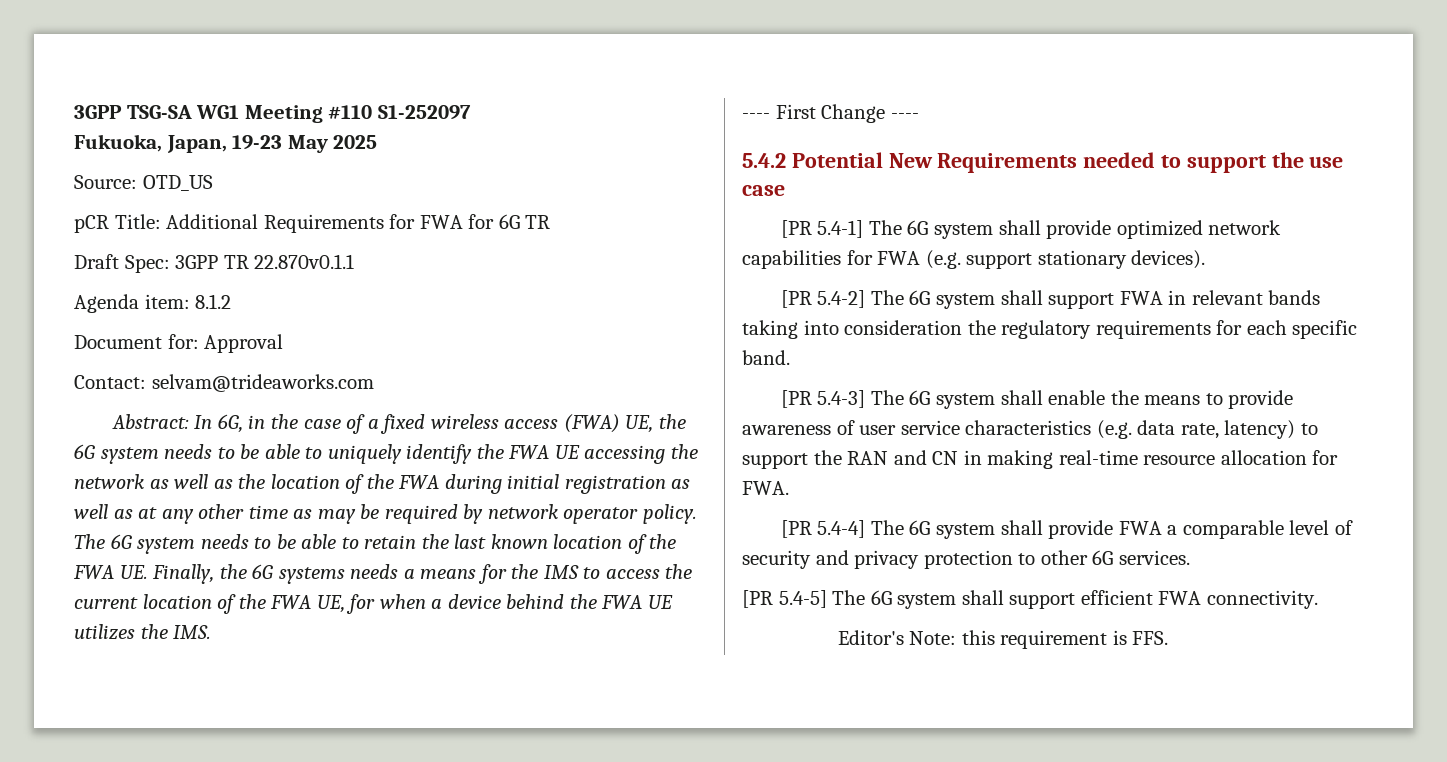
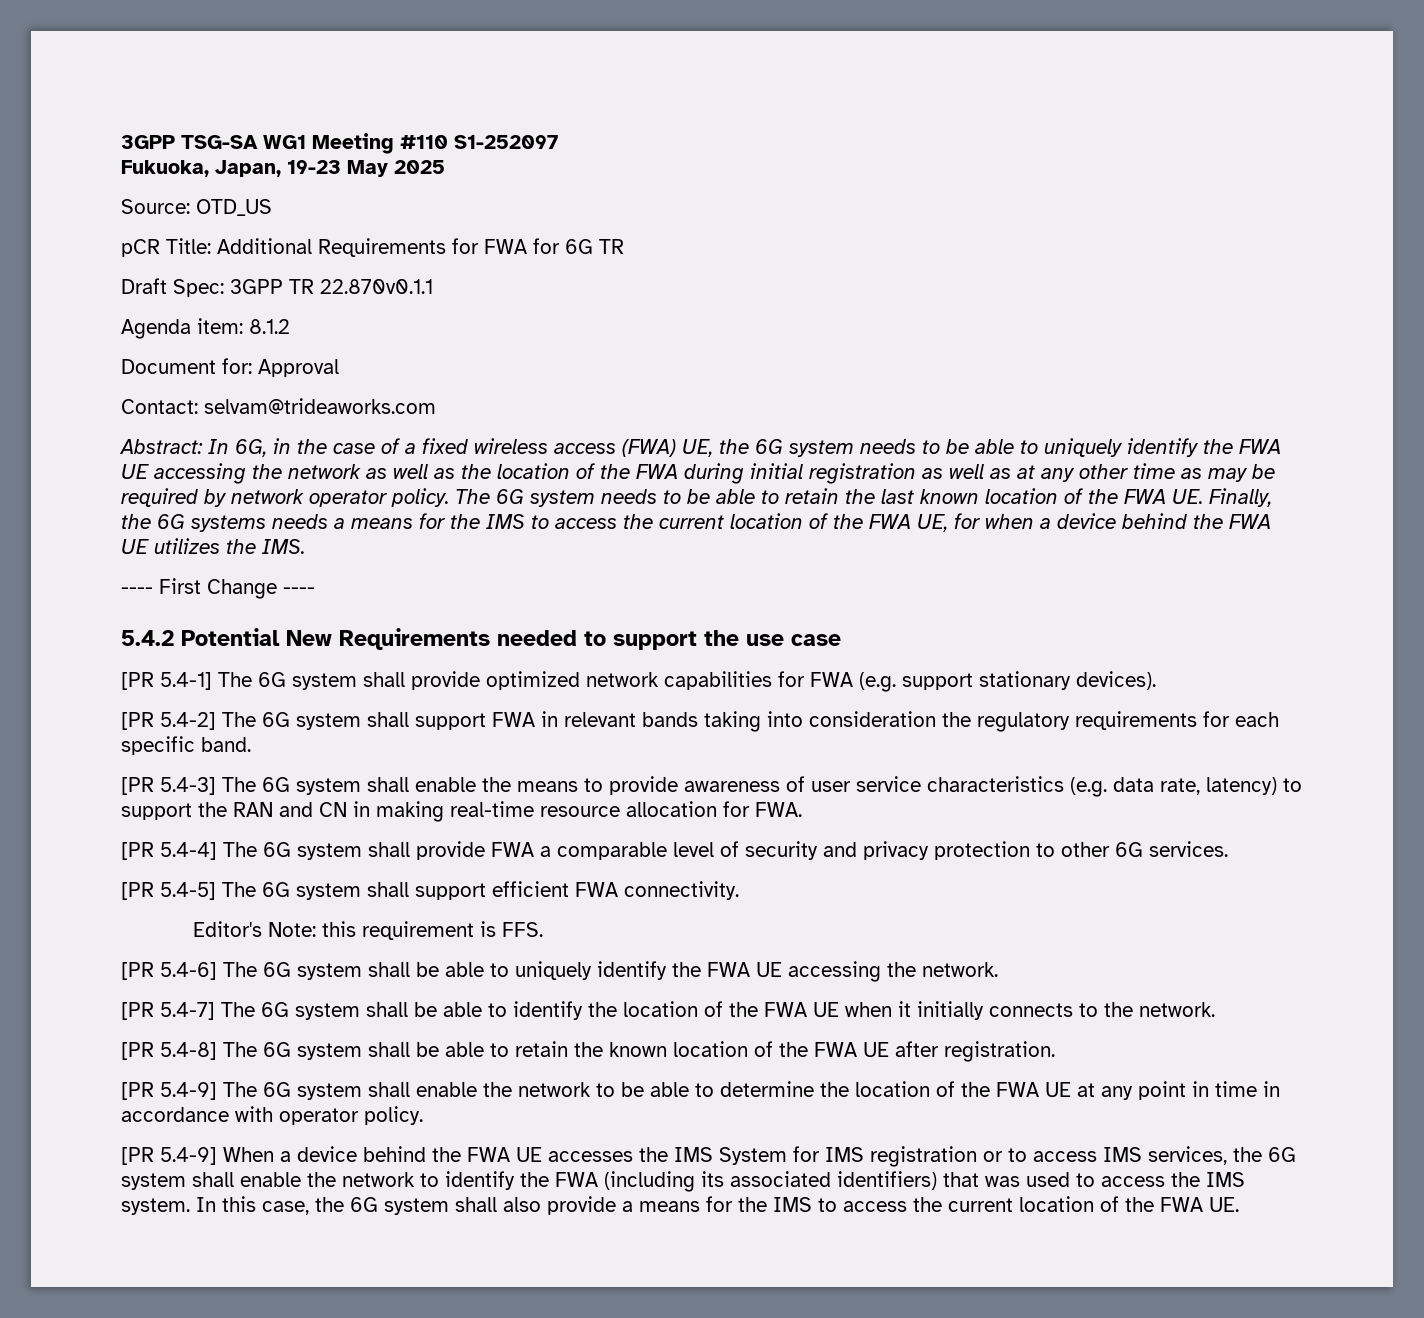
+ [PR 5.4-6] The 6G system shall be able to uniquely identify the FWA UE accessing the network.
+ [PR 5.4-7] The 6G system shall be able to identify the location of the FWA UE when it initially connects to the network.
+ [PR 5.4-8] The 6G system shall be able to retain the known location of the FWA UE after registration.
+ [PR 5.4-9] The 6G system shall enable the network to be able to determine the location of the FWA UE at any point in time in accordance with operator policy.
+ [PR 5.4-9] When a device behind the FWA UE accesses the IMS System for IMS registration or to access IMS services, the 6G system shall enable the network to identify the FWA (including its associated identifiers) that was used to access the IMS system. In this case, the 6G system shall also provide a means for the IMS to access the current location of the FWA UE.

